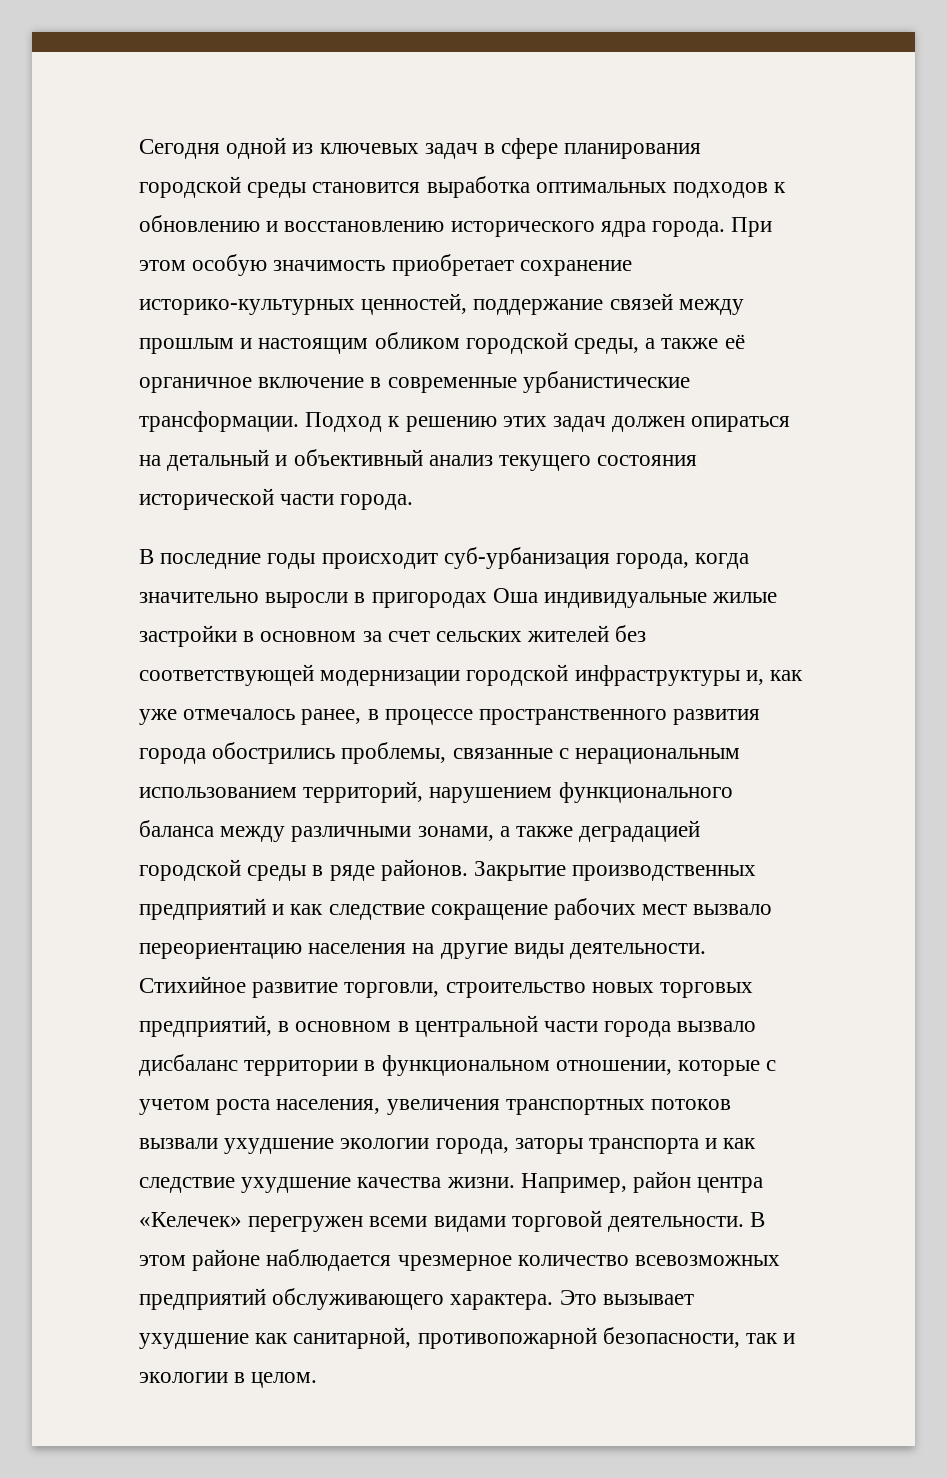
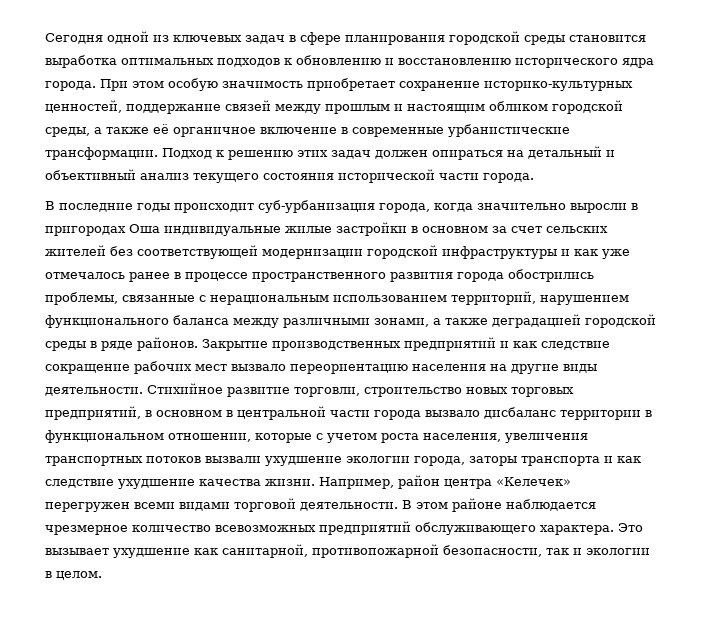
- В последние годы происходит суб-урбанизация города, когда значительно выросли в пригородах Оша индивидуальные жилые застройки в основном за счет сельских жителей без соответствующей модернизации городской инфраструктуры и, как уже отмечалось ранее, в процессе пространственного развития города обострились проблемы, связанные с нерациональным использованием территорий, нарушением функционального баланса между различными зонами, а также деградацией городской среды в ряде районов.
+ В последние годы происходит суб-урбанизация города, когда значительно выросли в пригородах Оша индивидуальные жилые застройки в основном за счет сельских жителей без соответствующей модернизации городской инфраструктуры и как уже отмечалось ранее в процессе пространственного развития города обострились проблемы, связанные с нерациональным использованием территорий, нарушением функционального баланса между различными зонами, а также деградацией городской среды в ряде районов.

